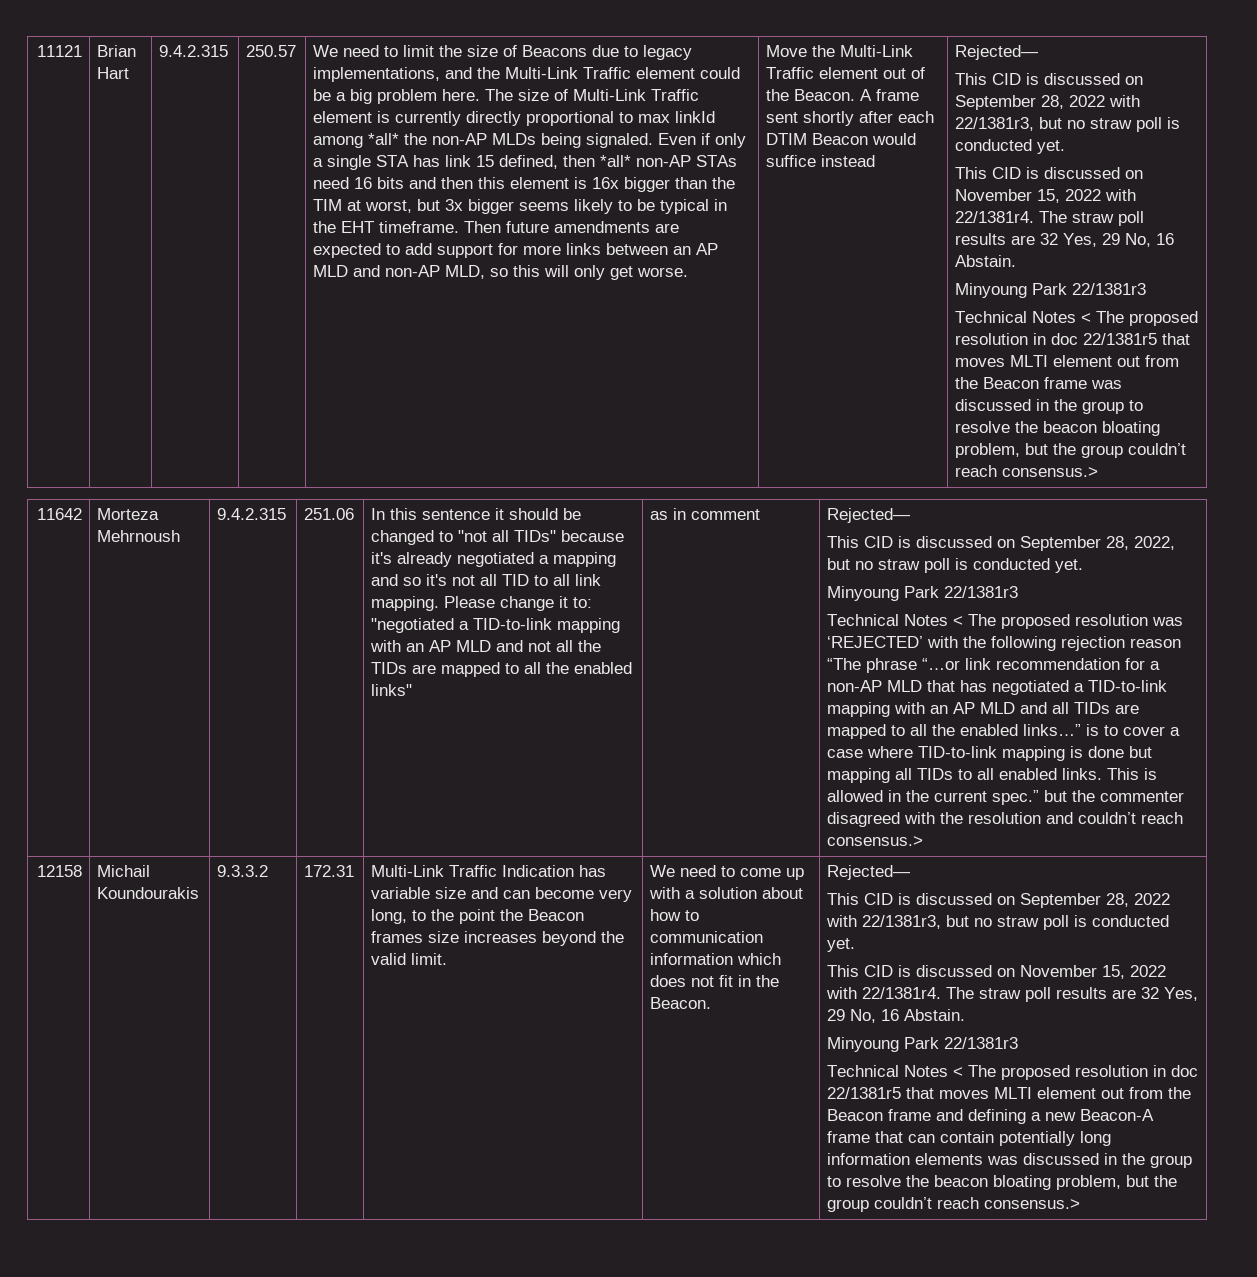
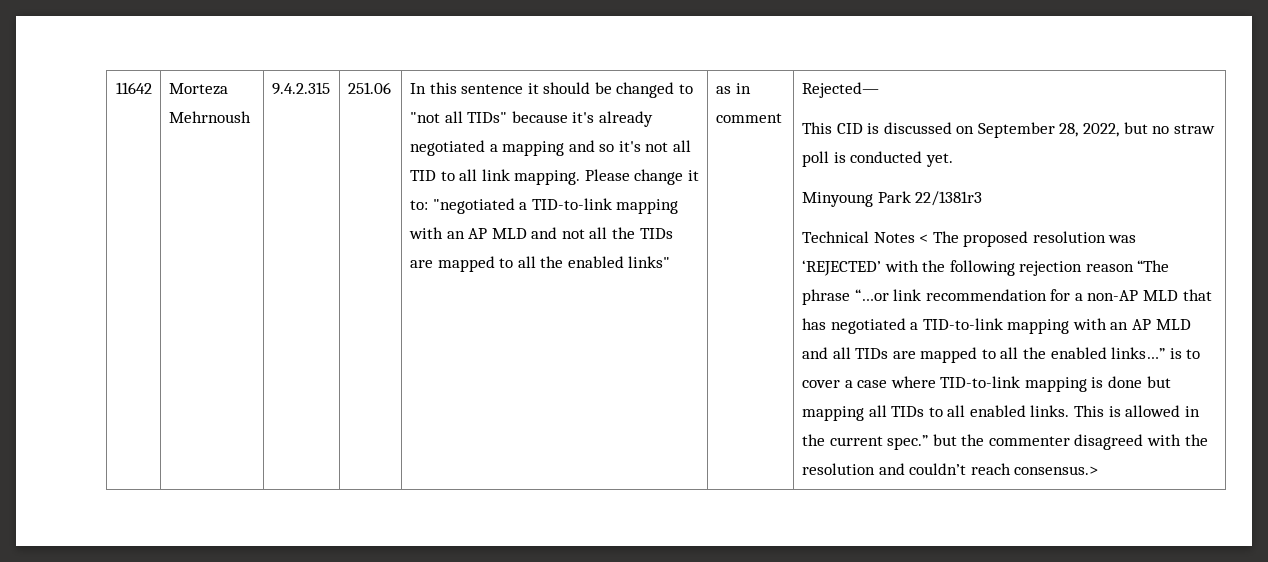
- 11121 | Brian Hart | 9.4.2.315 | 250.57 | We need to limit the size of Beacons due to legacy implementations, and the Multi-Link Traffic element could be a big problem here. The size of Multi-Link Traffic element is currently directly proportional to max linkId among *all* the non-AP MLDs being signaled. Even if only a single STA has link 15 defined, then *all* non-AP STAs need 16 bits and then this element is 16x bigger than the TIM at worst, but 3x bigger seems likely to be typical in the EHT timeframe. Then future amendments are expected to add support for more links between an AP MLD and non-AP MLD, so this will only get worse. | Move the Multi-Link Traffic element out of the Beacon. A frame sent shortly after each DTIM Beacon would suffice instead | Rejected—
- This CID is discussed on September 28, 2022 with 22/1381r3, but no straw poll is conducted yet.
- This CID is discussed on November 15, 2022 with 22/1381r4. The straw poll results are 32 Yes, 29 No, 16 Abstain.
- Minyoung Park 22/1381r3
- Technical Notes < The proposed resolution in doc 22/1381r5 that moves MLTI element out from the Beacon frame was discussed in the group to resolve the beacon bloating problem, but the group couldn’t reach consensus.>
- 12158 | Michail Koundourakis | 9.3.3.2 | 172.31 | Multi-Link Traffic Indication has variable size and can become very long, to the point the Beacon frames size increases beyond the valid limit. | We need to come up with a solution about how to communication information which does not fit in the Beacon. | Rejected—
- This CID is discussed on September 28, 2022 with 22/1381r3, but no straw poll is conducted yet.
- This CID is discussed on November 15, 2022 with 22/1381r4. The straw poll results are 32 Yes, 29 No, 16 Abstain.
- Minyoung Park 22/1381r3
- Technical Notes < The proposed resolution in doc 22/1381r5 that moves MLTI element out from the Beacon frame and defining a new Beacon-A frame that can contain potentially long information elements was discussed in the group to resolve the beacon bloating problem, but the group couldn’t reach consensus.>

